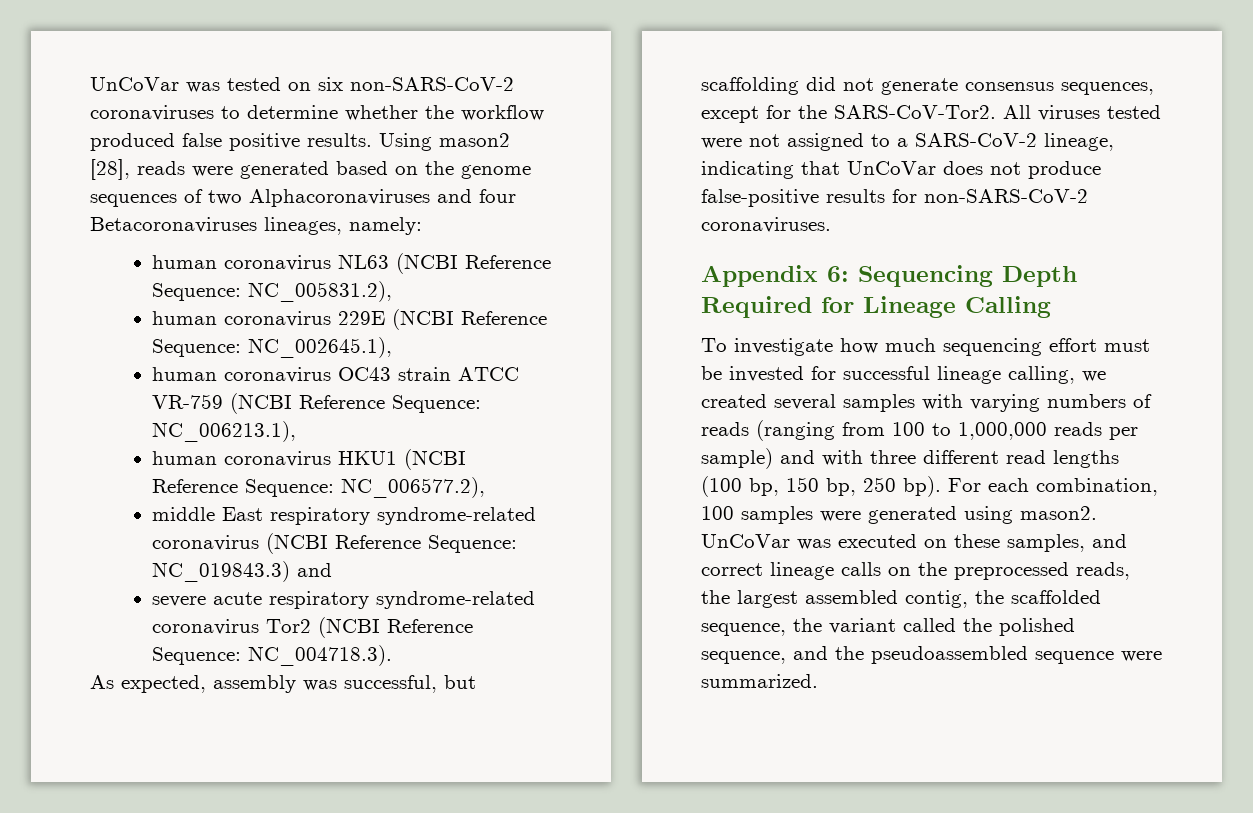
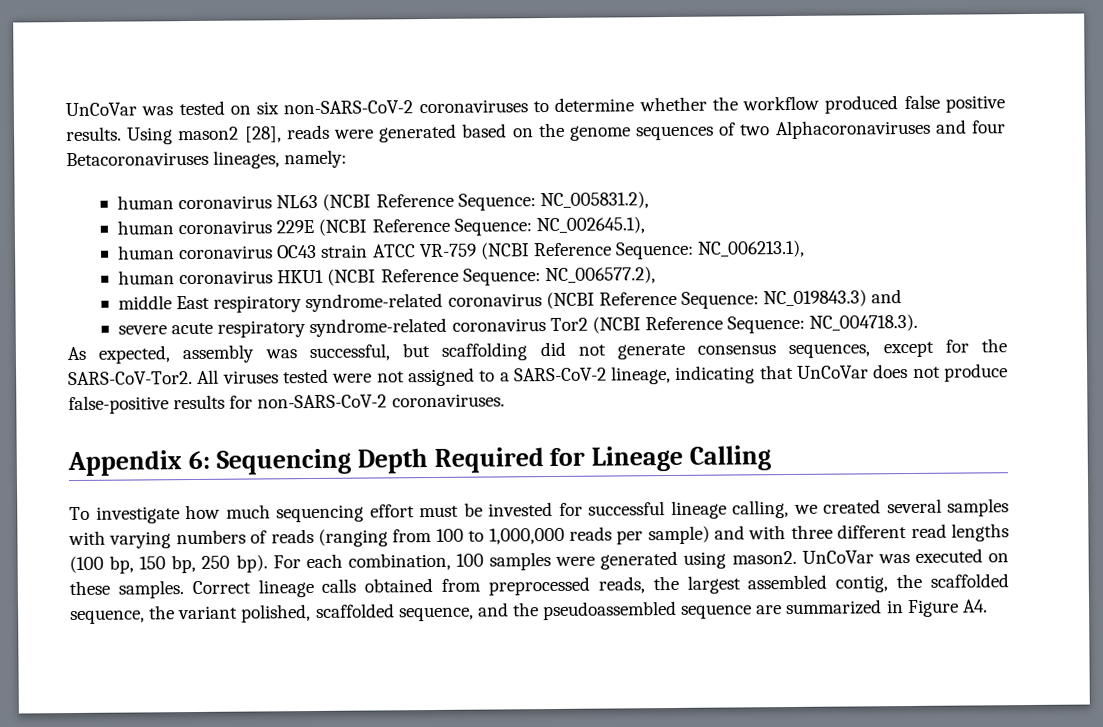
- UnCoVar was executed on these samples, and correct lineage calls on the preprocessed reads, the largest assembled contig, the scaffolded sequence, the variant called the polished sequence, and the pseudoassembled sequence were summarized.
+ UnCoVar was executed on these samples. Correct lineage calls obtained from preprocessed reads, the largest assembled contig, the scaffolded sequence, the variant polished, scaffolded sequence, and the pseudoassembled sequence are summarized in Figure A4.

